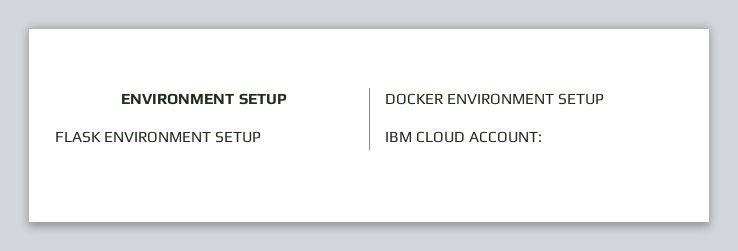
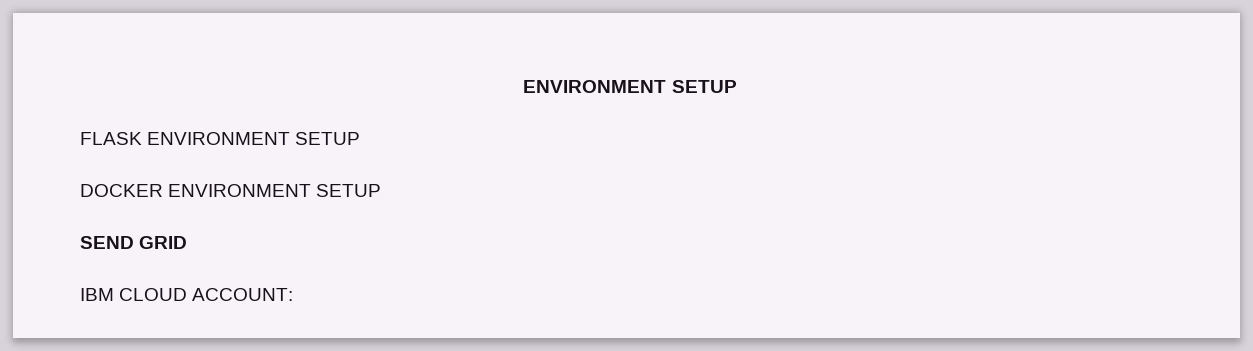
+ SEND GRID

